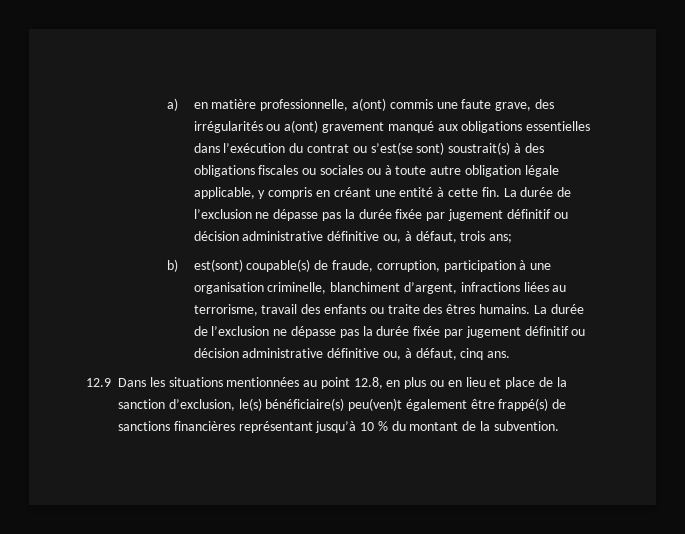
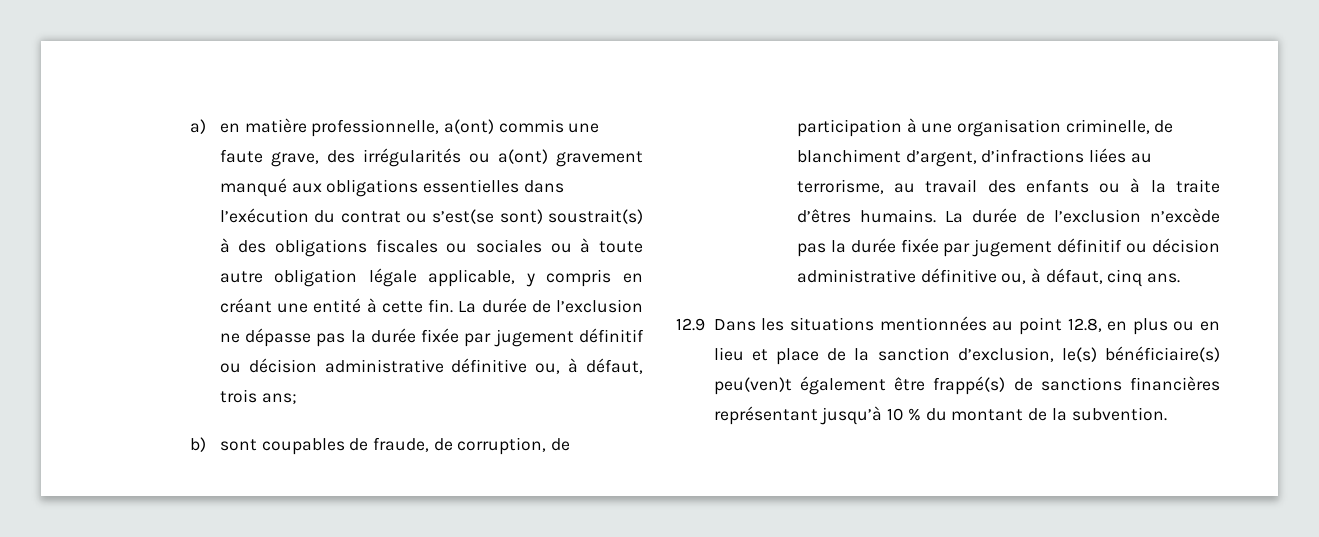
- b) est(sont) coupable(s) de fraude, corruption, participation à une organisation criminelle, blanchiment d’argent, infractions liées au terrorisme, travail des enfants ou traite des êtres humains.
+ b) sont coupables de fraude, de corruption, de participation à une organisation criminelle, de blanchiment d’argent, d’infractions liées au terrorisme, au travail des enfants ou à la traite d’êtres humains.
- La durée de l’exclusion ne dépasse pas la durée fixée par jugement définitif ou décision administrative définitive ou, à défaut, cinq ans.
+ La durée de l’exclusion n’excède pas la durée fixée par jugement définitif ou décision administrative définitive ou, à défaut, cinq ans.

